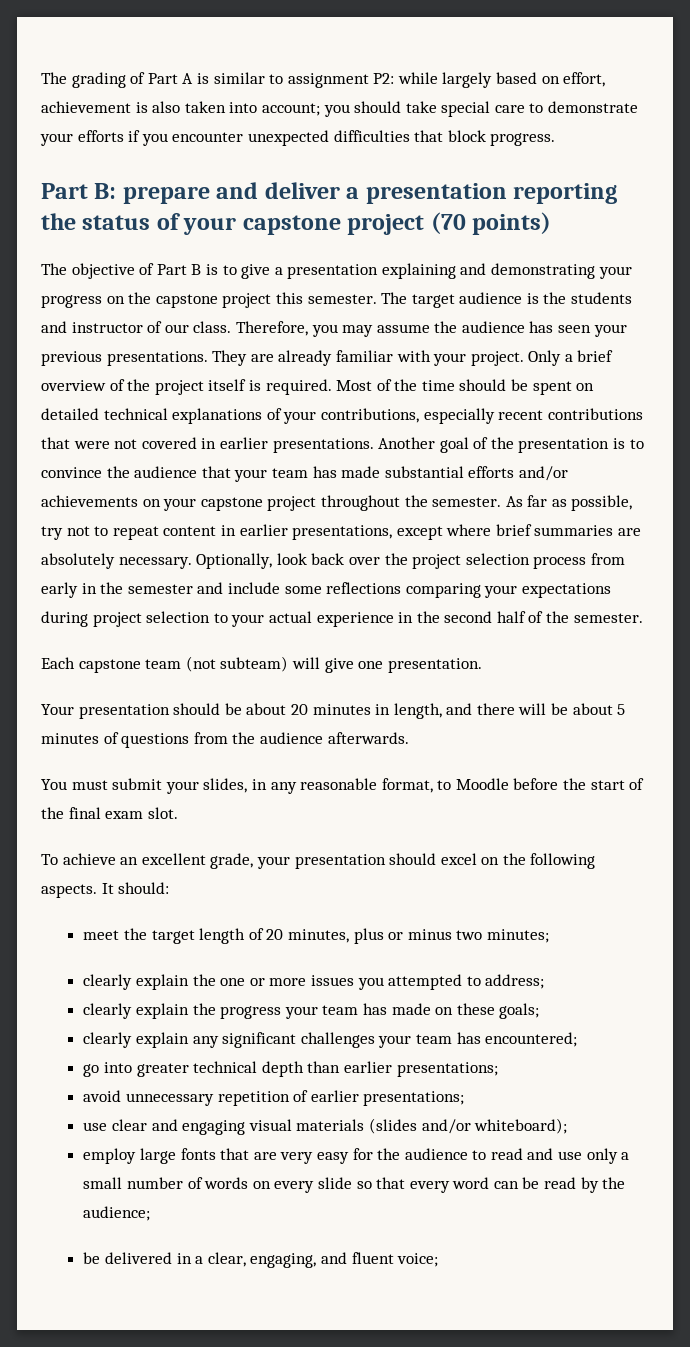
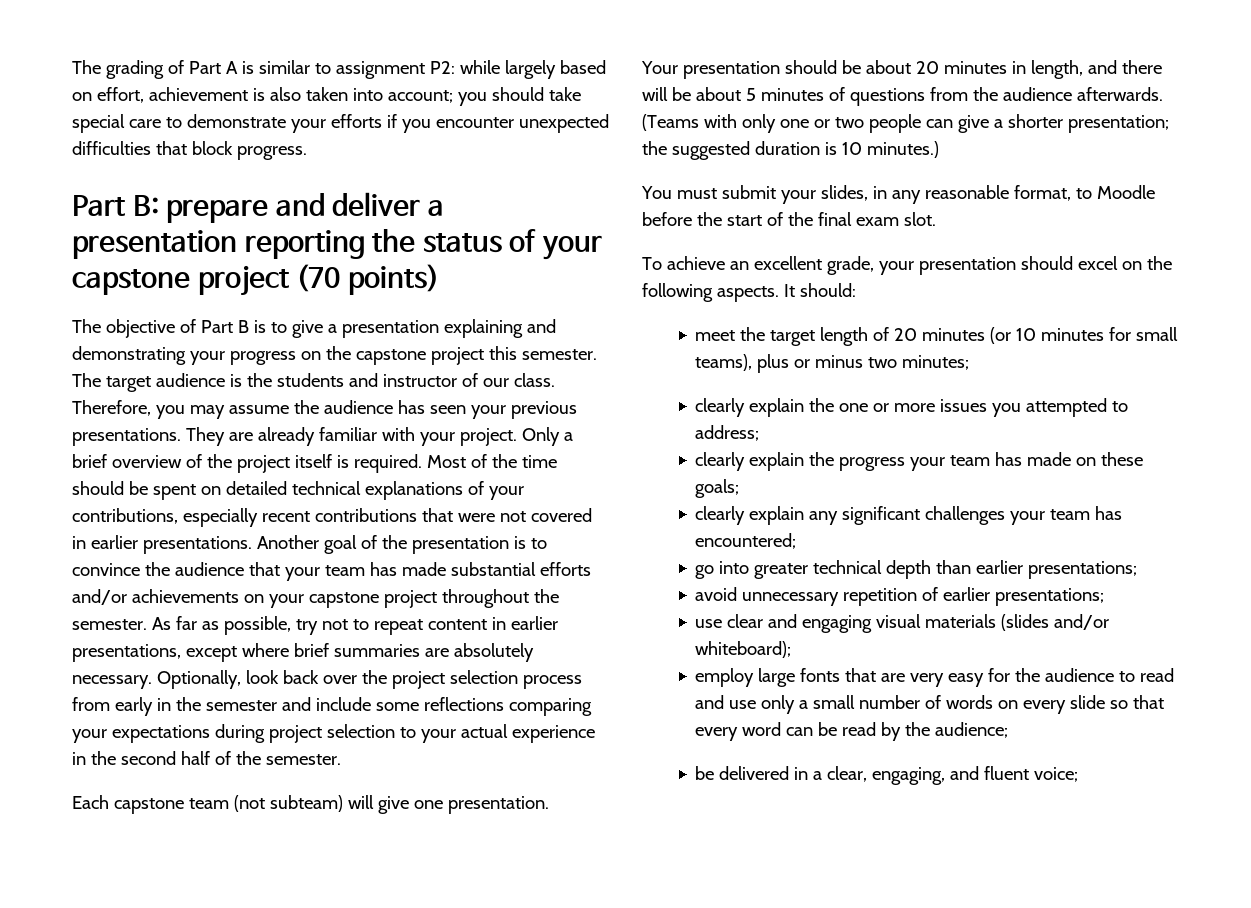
+ (Teams with only one or two people can give a shorter presentation; the suggested duration is 10 minutes.)
- meet the target length of 20 minutes, plus or minus two minutes;
+ meet the target length of 20 minutes (or 10 minutes for small teams), plus or minus two minutes;

